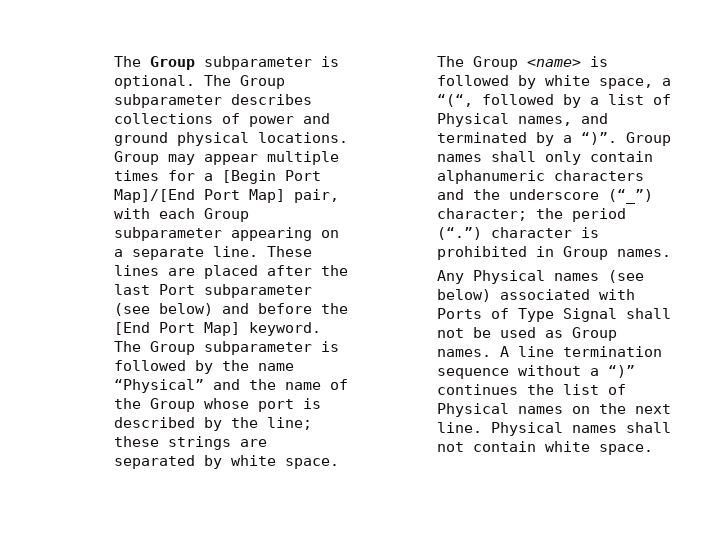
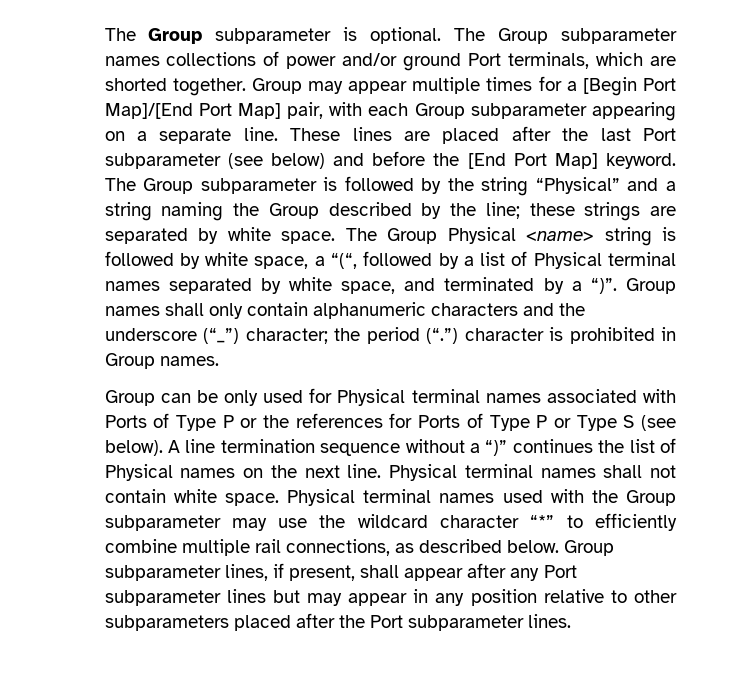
- The Group subparameter describes collections of power and ground physical locations.
+ The Group subparameter names collections of power and/or ground Port terminals, which are shorted together.
- The Group subparameter is followed by the name “Physical” and the name of the Group whose port is described by the line; these strings are separated by white space.
+ The Group subparameter is followed by the string “Physical” and a string naming the Group described by the line; these strings are separated by white space.
- The Group <name> is followed by white space, a “(“, followed by a list of Physical names, and terminated by a “)”.
+ The Group Physical <name> string is followed by white space, a “(“, followed by a list of Physical terminal names separated by white space, and terminated by a “)”.
- Any Physical names (see below) associated with Ports of Type Signal shall not be used as Group names.
+ Group can be only used for Physical terminal names associated with Ports of Type P or the references for Ports of Type P or Type S (see below).
- Physical names shall not contain white space.
+ Physical terminal names shall not contain white space.
+ Physical terminal names used with the Group subparameter may use the wildcard character “*” to efficiently combine multiple rail connections, as described below. Group subparameter lines, if present, shall appear after any Port subparameter lines but may appear in any position relative to other subparameters placed after the Port subparameter lines.

